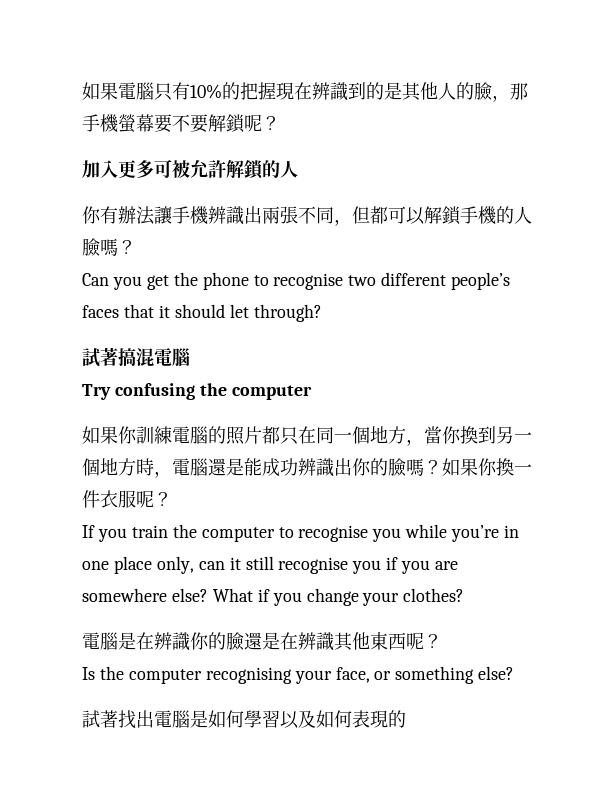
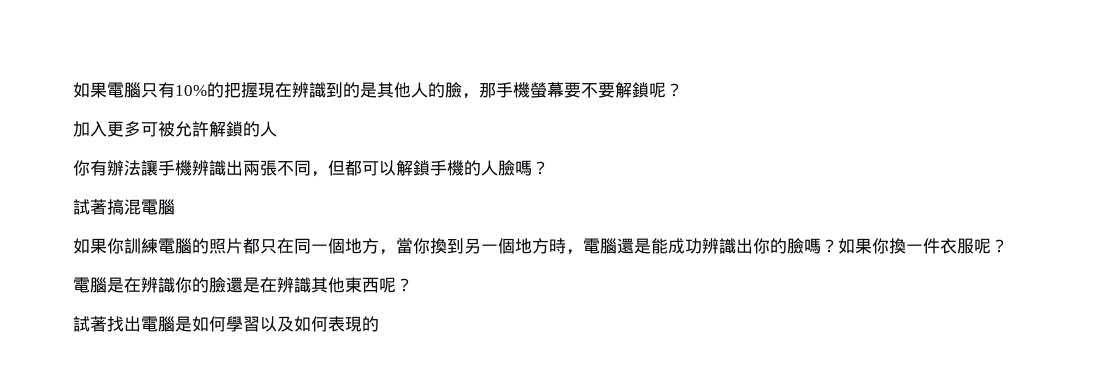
- Can you get the phone to recognise two different people’s faces that it should let through?
- Try confusing the computer
- If you train the computer to recognise you while you’re in one place only, can it still recognise you if you are somewhere else? What if you change your clothes?
- Is the computer recognising your face, or something else?

